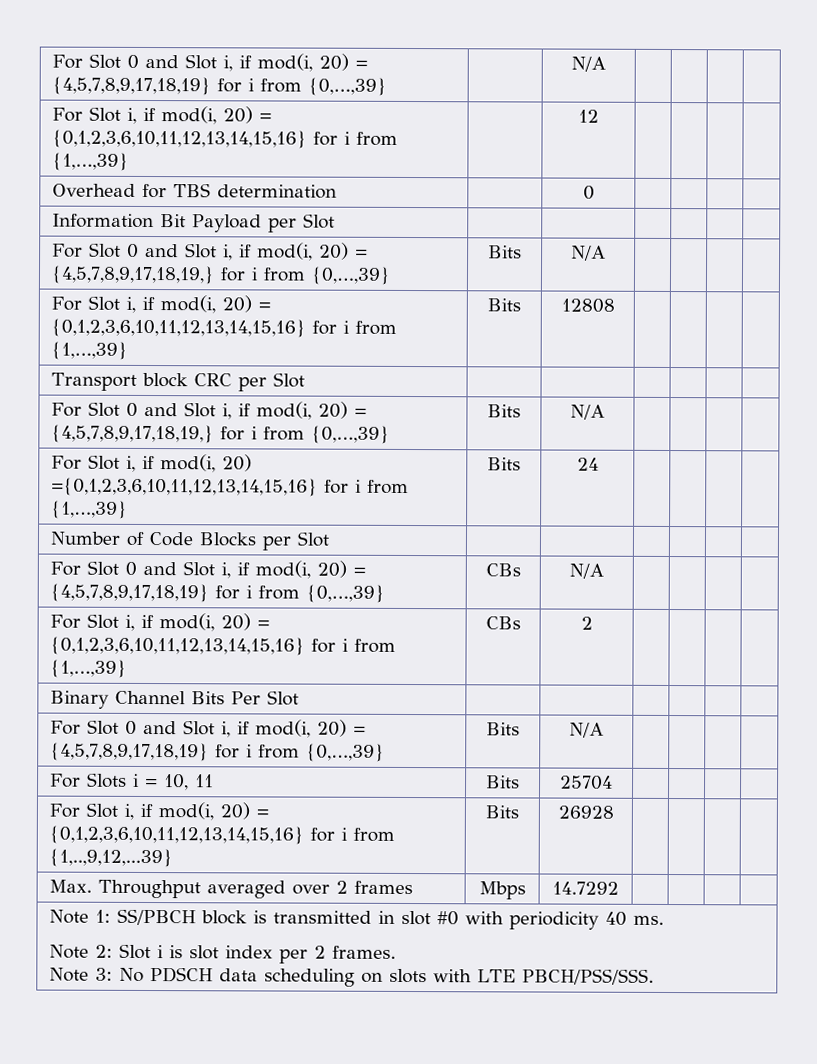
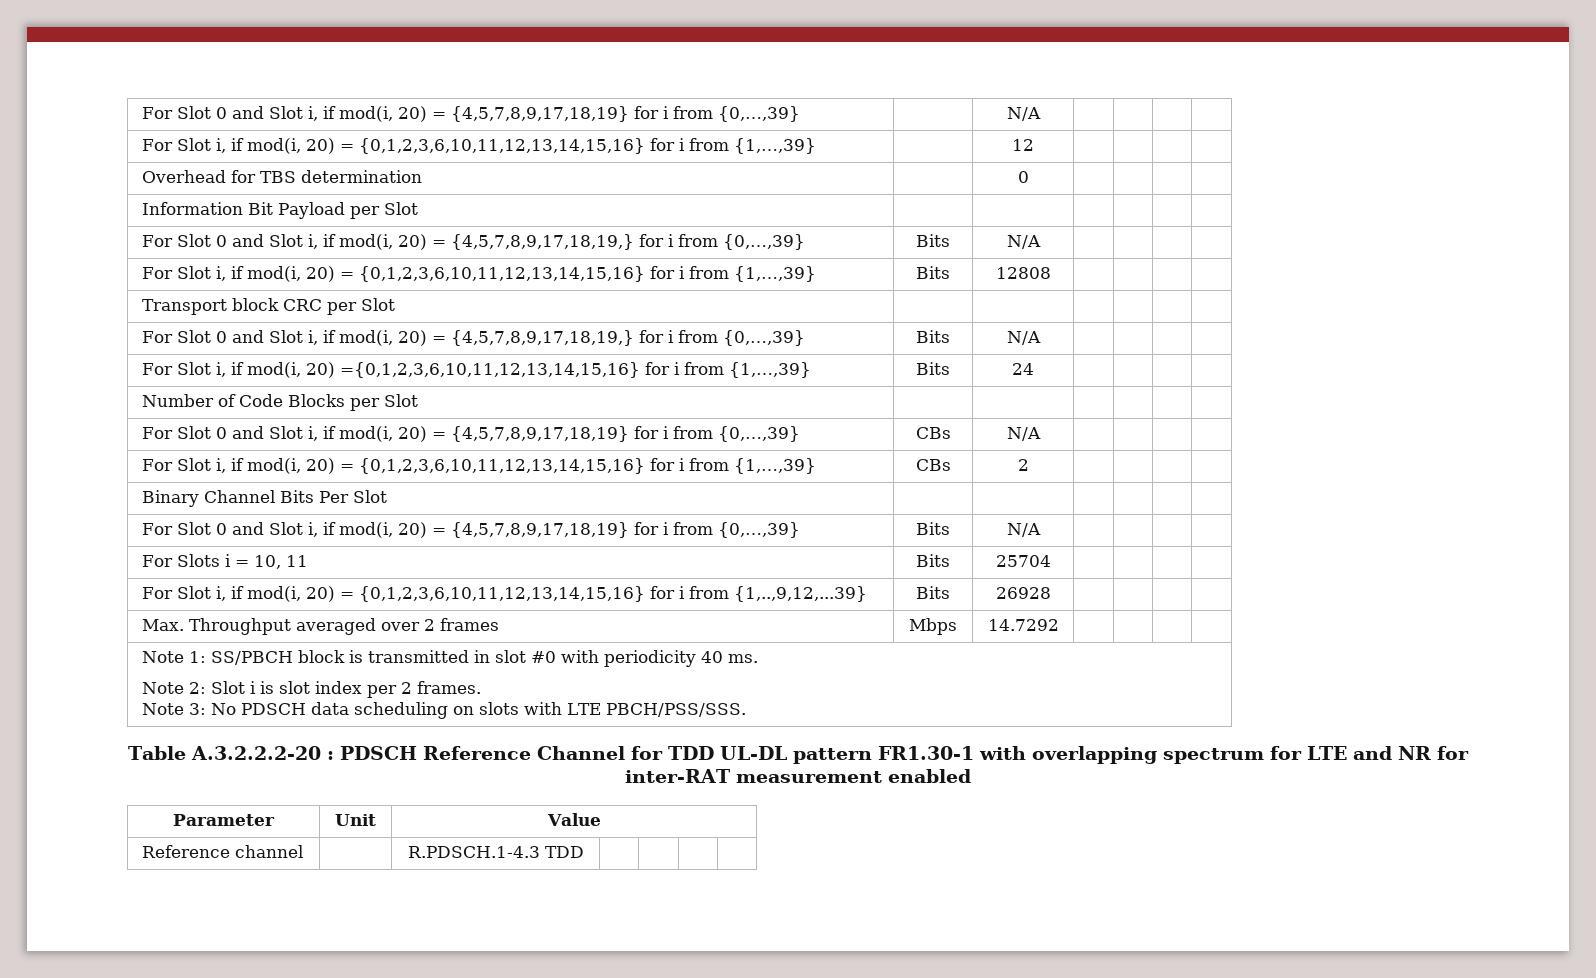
+ Table A.3.2.2.2-20 : PDSCH Reference Channel for TDD UL-DL pattern FR1.30-1 with overlapping spectrum for LTE and NR for inter-RAT measurement enabled
+ Parameter | Unit | Value
+ Reference channel | | R.PDSCH.1-4.3 TDD | | | |

